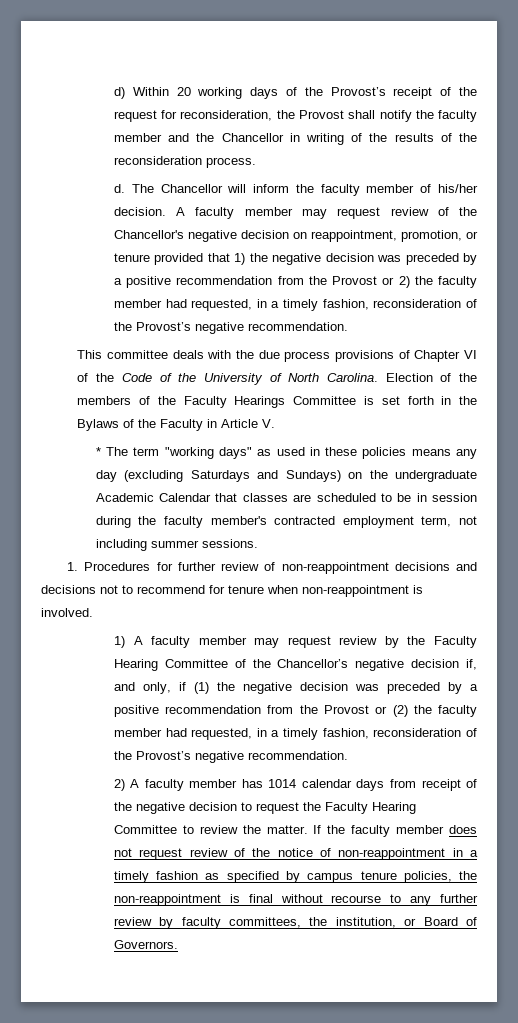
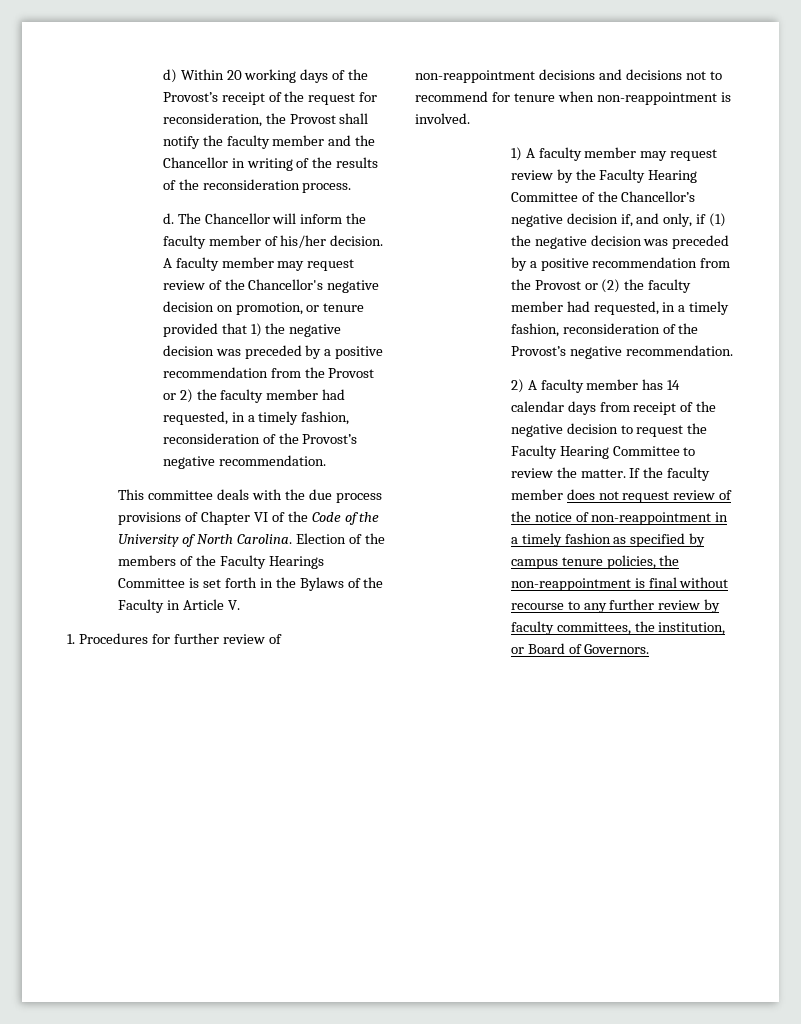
- A faculty member may request review of the Chancellor's negative decision on reappointment, promotion, or tenure provided that 1) the negative decision was preceded by a positive recommendation from the Provost or 2) the faculty member had requested, in a timely fashion, reconsideration of the Provost’s negative recommendation.
+ A faculty member may request review of the Chancellor's negative decision on promotion, or tenure provided that 1) the negative decision was preceded by a positive recommendation from the Provost or 2) the faculty member had requested, in a timely fashion, reconsideration of the Provost’s negative recommendation.
- * The term "working days" as used in these policies means any day (excluding Saturdays and Sundays) on the undergraduate Academic Calendar that classes are scheduled to be in session during the faculty member's contracted employment term, not including summer sessions.
- 2) A faculty member has 1014 calendar days from receipt of the negative decision to request the Faculty Hearing Committee to review the matter.
+ 2) A faculty member has 14 calendar days from receipt of the negative decision to request the Faculty Hearing Committee to review the matter.

